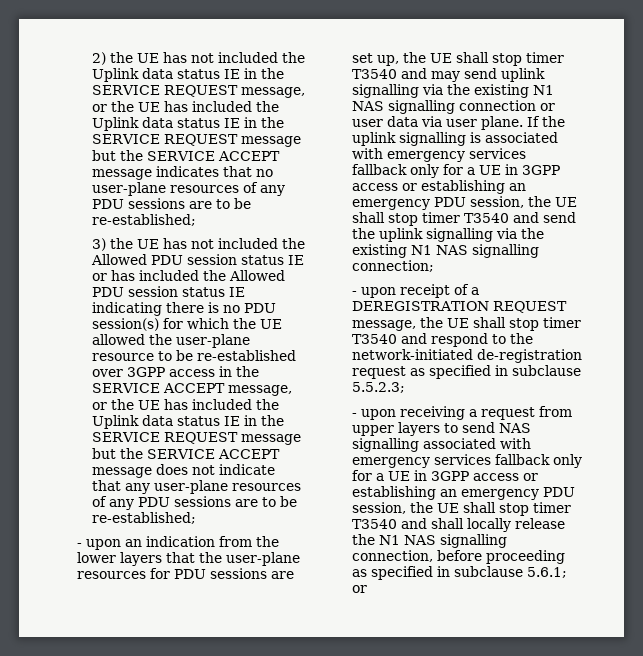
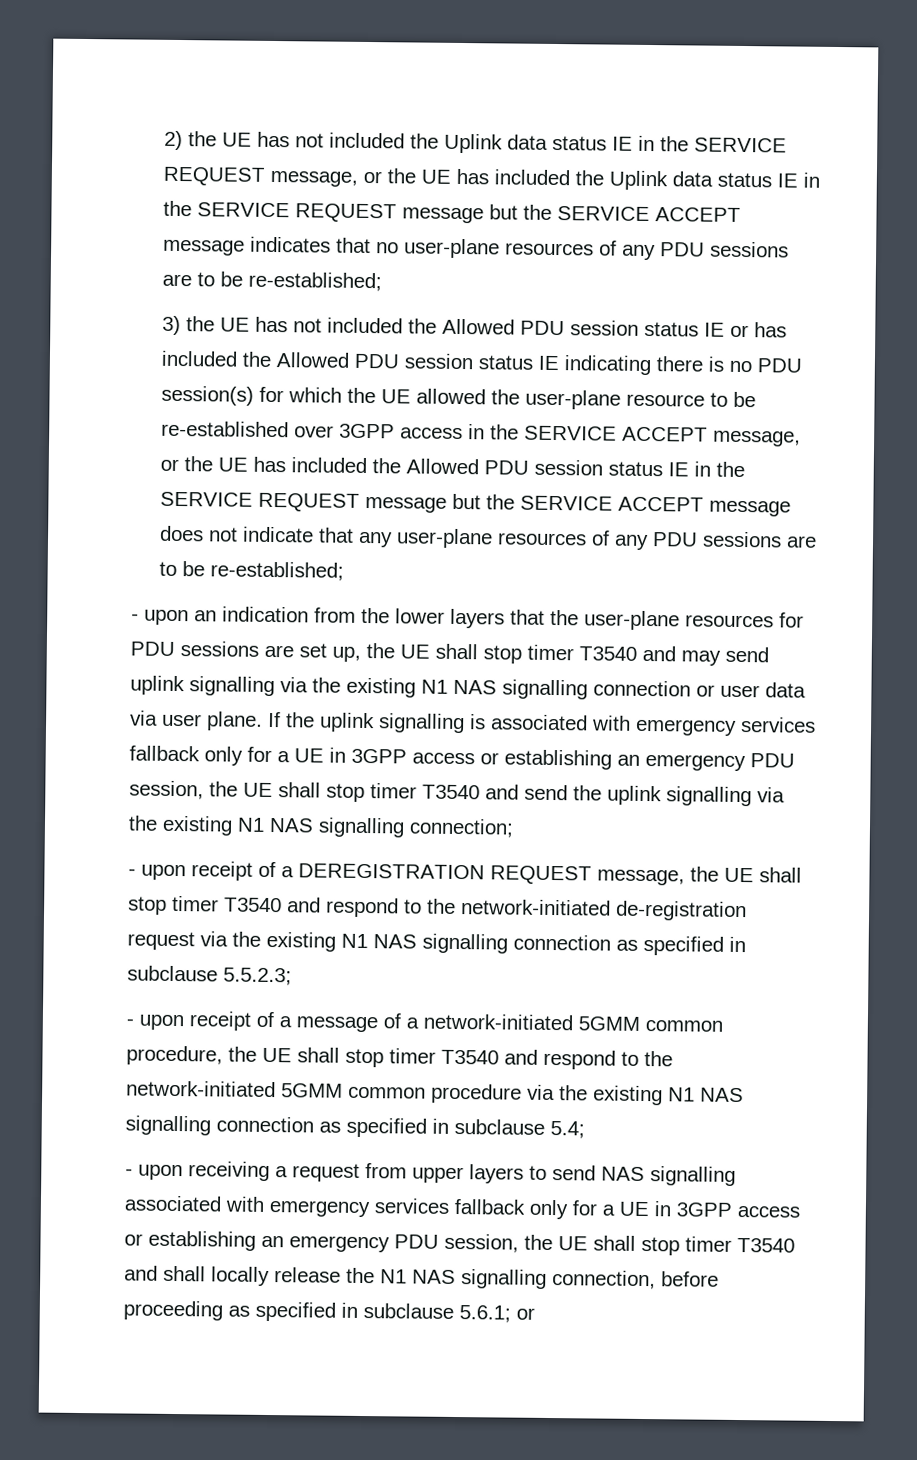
- 3) the UE has not included the Allowed PDU session status IE or has included the Allowed PDU session status IE indicating there is no PDU session(s) for which the UE allowed the user-plane resource to be re-established over 3GPP access in the SERVICE ACCEPT message, or the UE has included the Uplink data status IE in the SERVICE REQUEST message but the SERVICE ACCEPT message does not indicate that any user-plane resources of any PDU sessions are to be re-established;
+ 3) the UE has not included the Allowed PDU session status IE or has included the Allowed PDU session status IE indicating there is no PDU session(s) for which the UE allowed the user-plane resource to be re-established over 3GPP access in the SERVICE ACCEPT message, or the UE has included the Allowed PDU session status IE in the SERVICE REQUEST message but the SERVICE ACCEPT message does not indicate that any user-plane resources of any PDU sessions are to be re-established;
- - upon receipt of a DEREGISTRATION REQUEST message, the UE shall stop timer T3540 and respond to the network-initiated de-registration request as specified in subclause 5.5.2.3;
+ - upon receipt of a DEREGISTRATION REQUEST message, the UE shall stop timer T3540 and respond to the network-initiated de-registration request via the existing N1 NAS signalling connection as specified in subclause 5.5.2.3;
+ - upon receipt of a message of a network-initiated 5GMM common procedure, the UE shall stop timer T3540 and respond to the network-initiated 5GMM common procedure via the existing N1 NAS signalling connection as specified in subclause 5.4;

